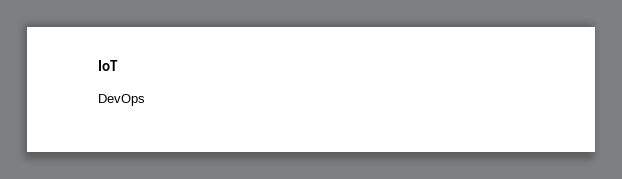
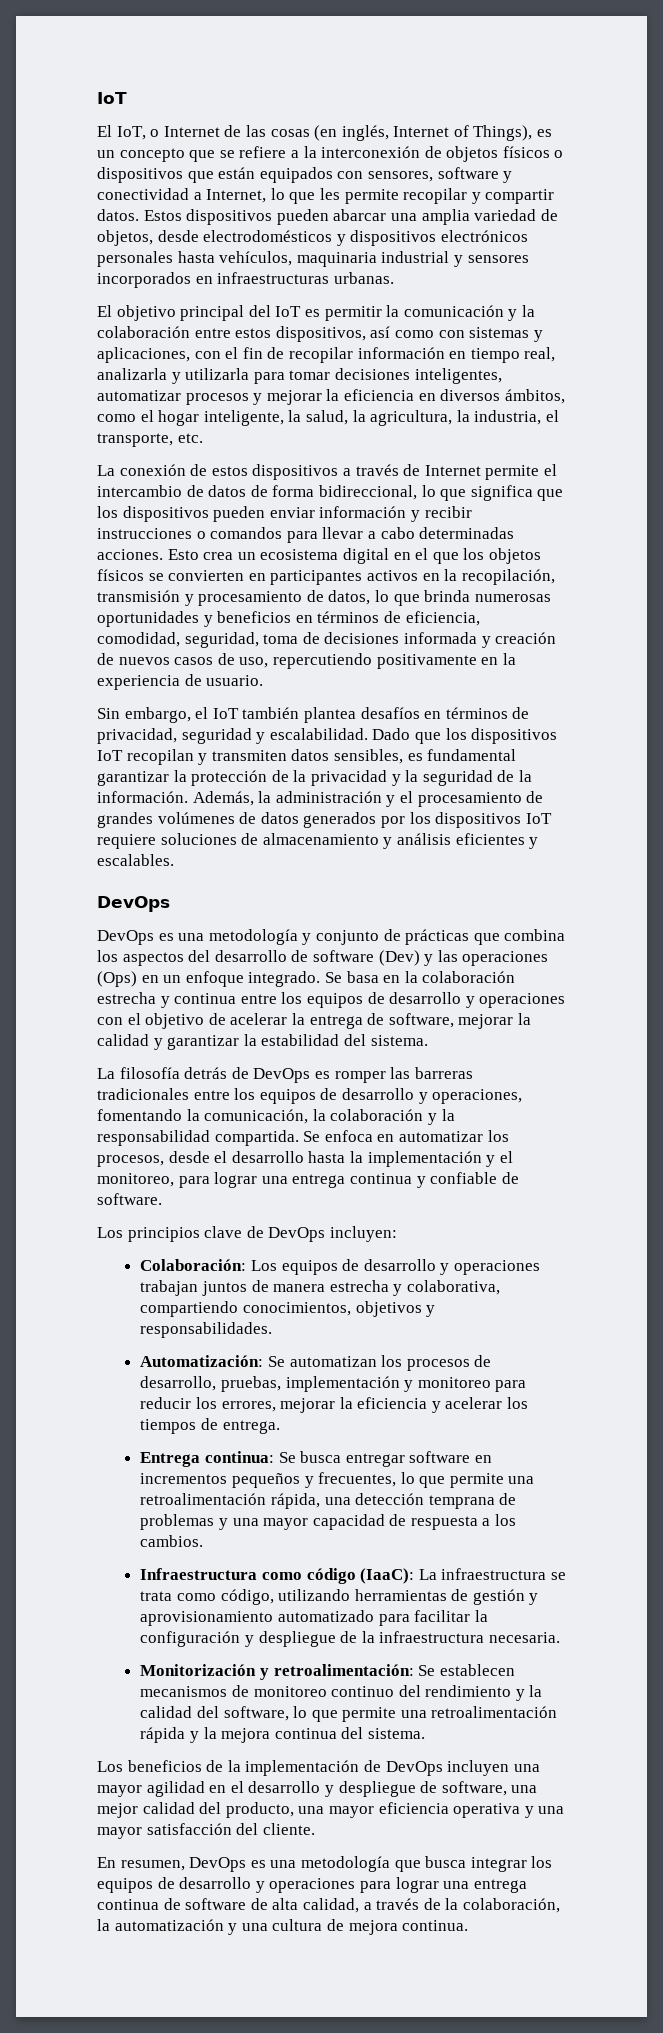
+ El IoT, o Internet de las cosas (en inglés, Internet of Things), es un concepto que se refiere a la interconexión de objetos físicos o dispositivos que están equipados con sensores, software y conectividad a Internet, lo que les permite recopilar y compartir datos. Estos dispositivos pueden abarcar una amplia variedad de objetos, desde electrodomésticos y dispositivos electrónicos personales hasta vehículos, maquinaria industrial y sensores incorporados en infraestructuras urbanas.
+ El objetivo principal del IoT es permitir la comunicación y la colaboración entre estos dispositivos, así como con sistemas y aplicaciones, con el fin de recopilar información en tiempo real, analizarla y utilizarla para tomar decisiones inteligentes, automatizar procesos y mejorar la eficiencia en diversos ámbitos, como el hogar inteligente, la salud, la agricultura, la industria, el transporte, etc.
+ La conexión de estos dispositivos a través de Internet permite el intercambio de datos de forma bidireccional, lo que significa que los dispositivos pueden enviar información y recibir instrucciones o comandos para llevar a cabo determinadas acciones. Esto crea un ecosistema digital en el que los objetos físicos se convierten en participantes activos en la recopilación, transmisión y procesamiento de datos, lo que brinda numerosas oportunidades y beneficios en términos de eficiencia, comodidad, seguridad, toma de decisiones informada y creación de nuevos casos de uso, repercutiendo positivamente en la experiencia de usuario.
+ Sin embargo, el IoT también plantea desafíos en términos de privacidad, seguridad y escalabilidad. Dado que los dispositivos IoT recopilan y transmiten datos sensibles, es fundamental garantizar la protección de la privacidad y la seguridad de la información. Además, la administración y el procesamiento de grandes volúmenes de datos generados por los dispositivos IoT requiere soluciones de almacenamiento y análisis eficientes y escalables.
  DevOps
+ DevOps es una metodología y conjunto de prácticas que combina los aspectos del desarrollo de software (Dev) y las operaciones (Ops) en un enfoque integrado. Se basa en la colaboración estrecha y continua entre los equipos de desarrollo y operaciones con el objetivo de acelerar la entrega de software, mejorar la calidad y garantizar la estabilidad del sistema.
+ La filosofía detrás de DevOps es romper las barreras tradicionales entre los equipos de desarrollo y operaciones, fomentando la comunicación, la colaboración y la responsabilidad compartida. Se enfoca en automatizar los procesos, desde el desarrollo hasta la implementación y el monitoreo, para lograr una entrega continua y confiable de software.
+ Los principios clave de DevOps incluyen:
+ Colaboración: Los equipos de desarrollo y operaciones trabajan juntos de manera estrecha y colaborativa, compartiendo conocimientos, objetivos y responsabilidades.
+ Automatización: Se automatizan los procesos de desarrollo, pruebas, implementación y monitoreo para reducir los errores, mejorar la eficiencia y acelerar los tiempos de entrega.
+ Entrega continua: Se busca entregar software en incrementos pequeños y frecuentes, lo que permite una retroalimentación rápida, una detección temprana de problemas y una mayor capacidad de respuesta a los cambios.
+ Infraestructura como código (IaaC): La infraestructura se trata como código, utilizando herramientas de gestión y aprovisionamiento automatizado para facilitar la configuración y despliegue de la infraestructura necesaria.
+ Monitorización y retroalimentación: Se establecen mecanismos de monitoreo continuo del rendimiento y la calidad del software, lo que permite una retroalimentación rápida y la mejora continua del sistema.
+ Los beneficios de la implementación de DevOps incluyen una mayor agilidad en el desarrollo y despliegue de software, una mejor calidad del producto, una mayor eficiencia operativa y una mayor satisfacción del cliente.
+ En resumen, DevOps es una metodología que busca integrar los equipos de desarrollo y operaciones para lograr una entrega continua de software de alta calidad, a través de la colaboración, la automatización y una cultura de mejora continua.

